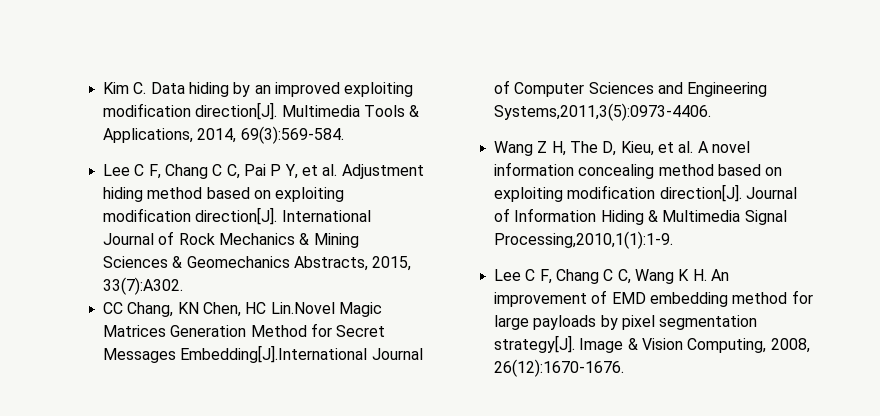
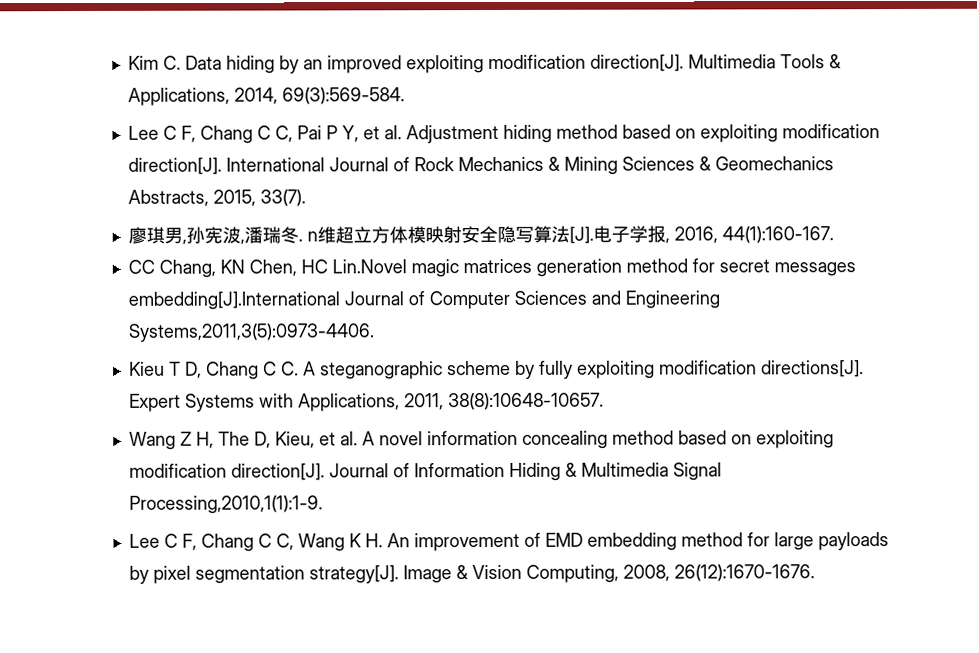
- International Journal of Rock Mechanics & Mining Sciences & Geomechanics Abstracts, 2015, 33(7):A302.
+ International Journal of Rock Mechanics & Mining Sciences & Geomechanics Abstracts, 2015, 33(7).
+ 廖琪男,孙宪波,潘瑞冬. n维超立方体模映射安全隐写算法[J].电子学报, 2016, 44(1):160-167.
- CC Chang, KN Chen, HC Lin.Novel Magic Matrices Generation Method for Secret Messages Embedding[J].International Journal of Computer Sciences and Engineering Systems,2011,3(5):0973-4406.
+ CC Chang, KN Chen, HC Lin.Novel magic matrices generation method for secret messages embedding[J].International Journal of Computer Sciences and Engineering Systems,2011,3(5):0973-4406.
+ Kieu T D, Chang C C. A steganographic scheme by fully exploiting modification directions[J]. Expert Systems with Applications, 2011, 38(8):10648-10657.

